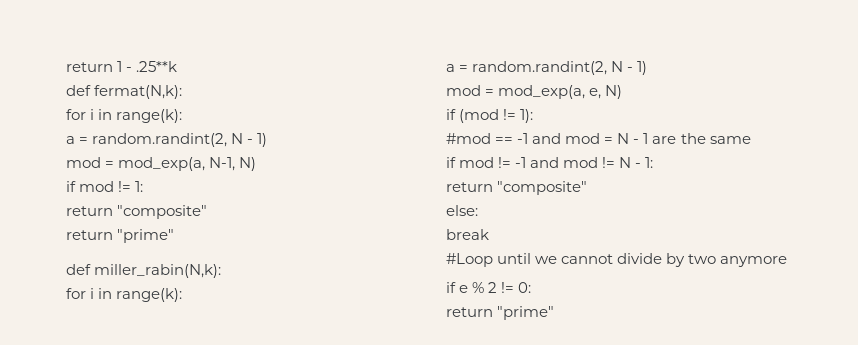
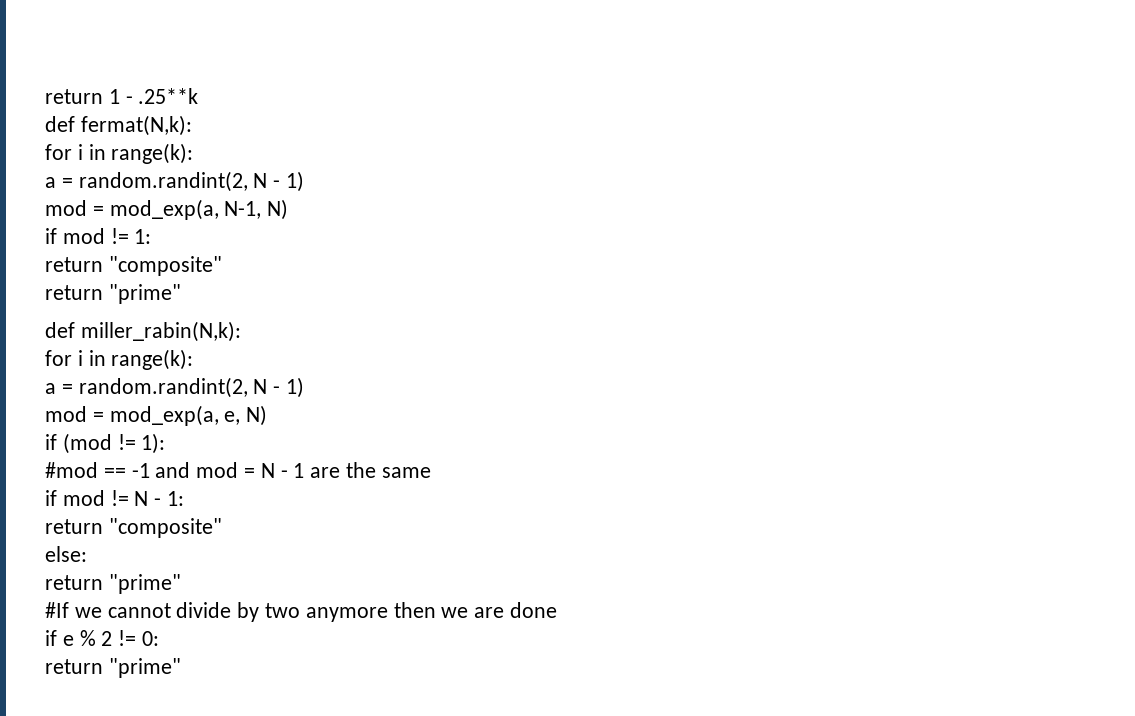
- if mod != -1 and mod != N - 1:
+ if mod != N - 1:
  else:
- break
- #Loop until we cannot divide by two anymore
+ return "prime"
+ #If we cannot divide by two anymore then we are done

